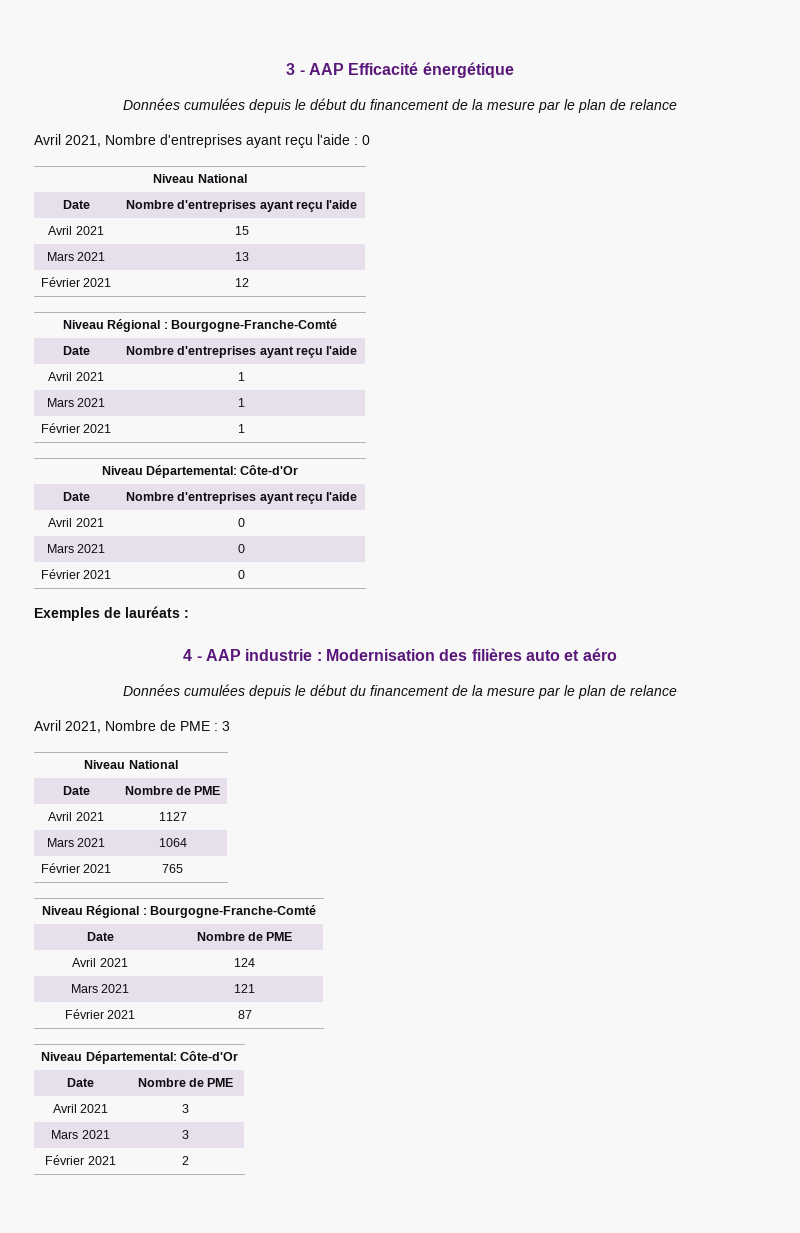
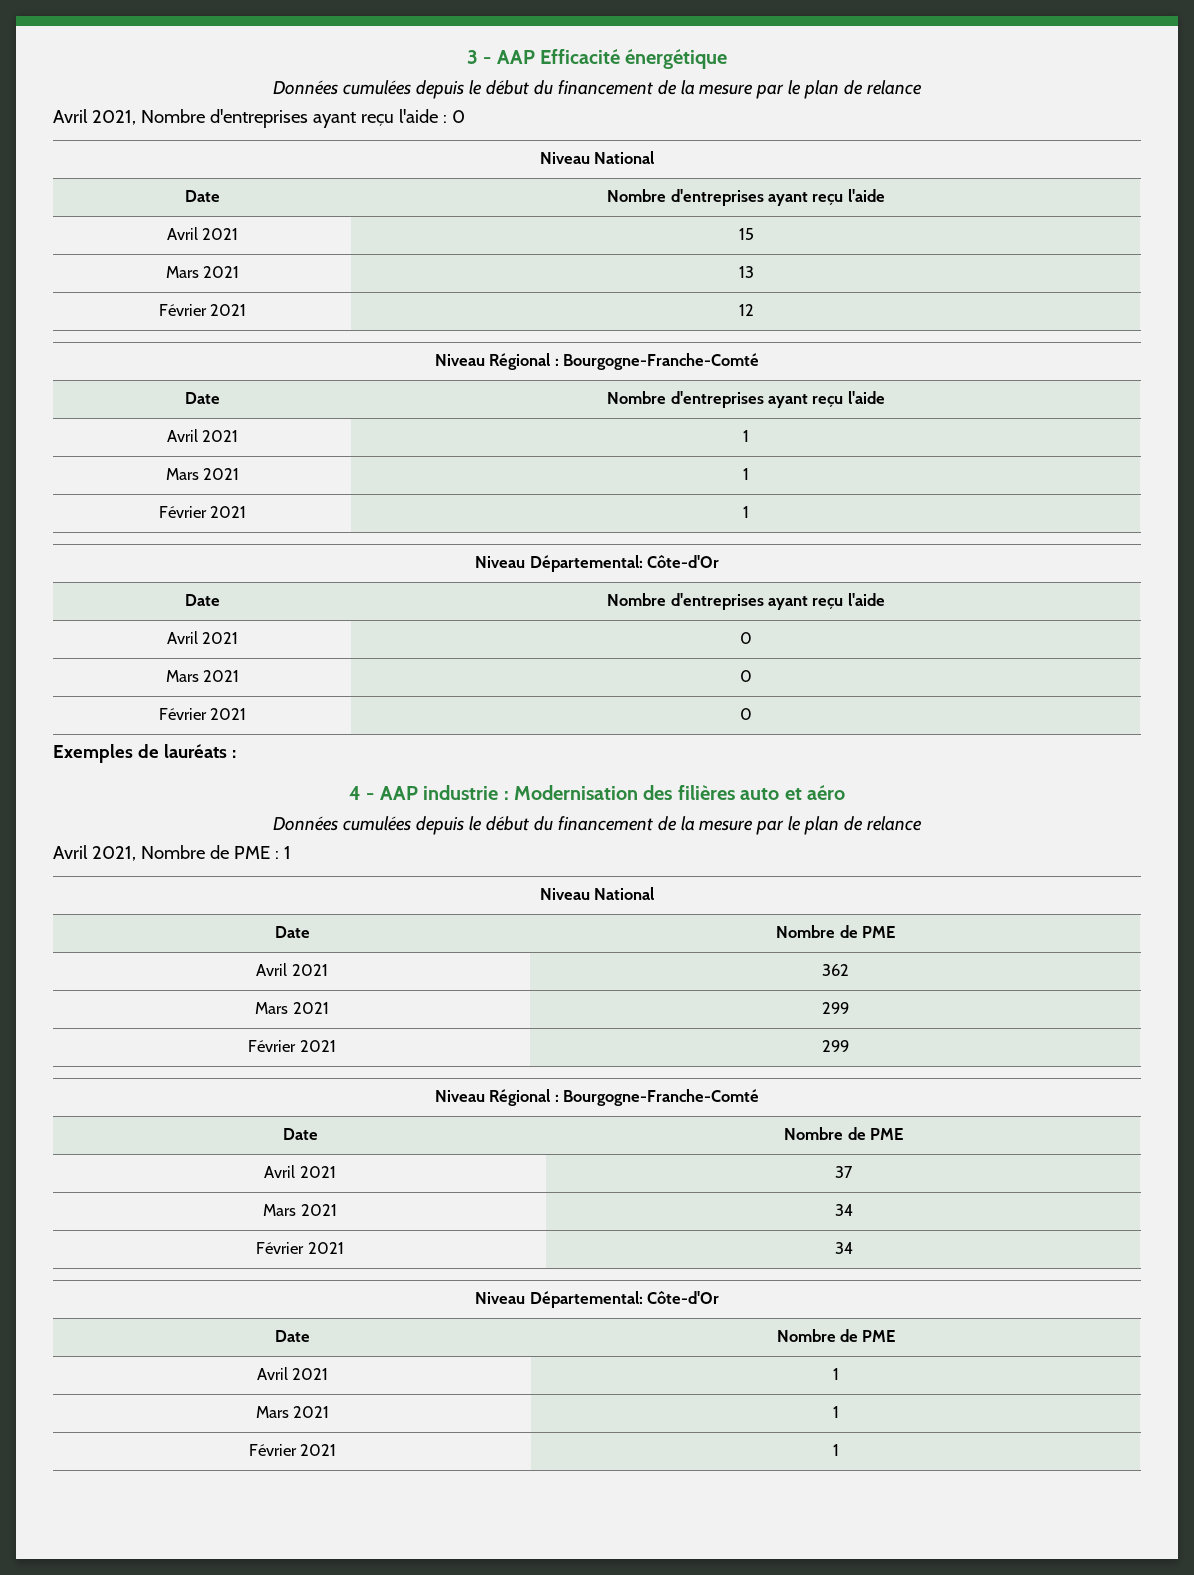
- Avril 2021, Nombre de PME : 3
+ Avril 2021, Nombre de PME : 1
- Avril 2021 | 1127
- Mars 2021 | 1064
- Février 2021 | 765
+ Avril 2021 | 362
+ Mars 2021 | 299
+ Février 2021 | 299
- Avril 2021 | 124
- Mars 2021 | 121
- Février 2021 | 87
+ Avril 2021 | 37
+ Mars 2021 | 34
+ Février 2021 | 34
  Niveau Départemental: Côte-d'Or
  Date | Nombre de PME
- Avril 2021 | 3
- Mars 2021 | 3
- Février 2021 | 2
+ Avril 2021 | 1
+ Mars 2021 | 1
+ Février 2021 | 1

